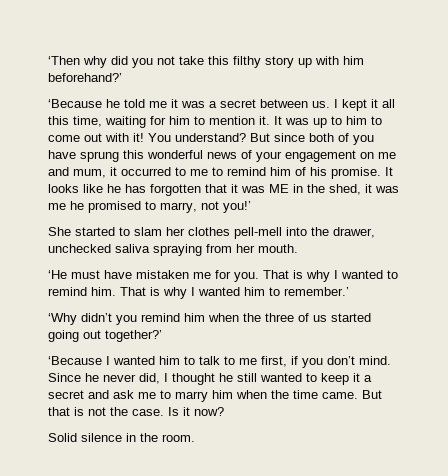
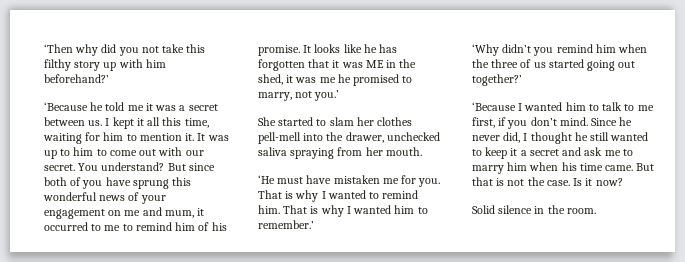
- It was up to him to come out with it!
+ It was up to him to come out with our secret.
- It looks like he has forgotten that it was ME in the shed, it was me he promised to marry, not you!’
+ It looks like he has forgotten that it was ME in the shed, it was me he promised to marry, not you.’
- Since he never did, I thought he still wanted to keep it a secret and ask me to marry him when the time came.
+ Since he never did, I thought he still wanted to keep it a secret and ask me to marry him when his time came.

